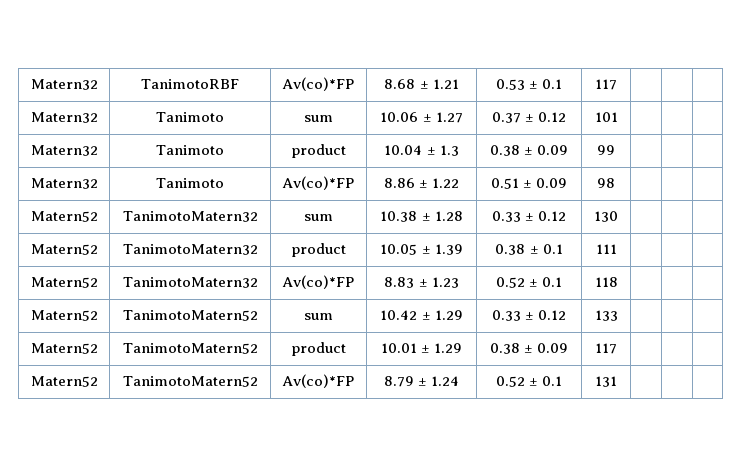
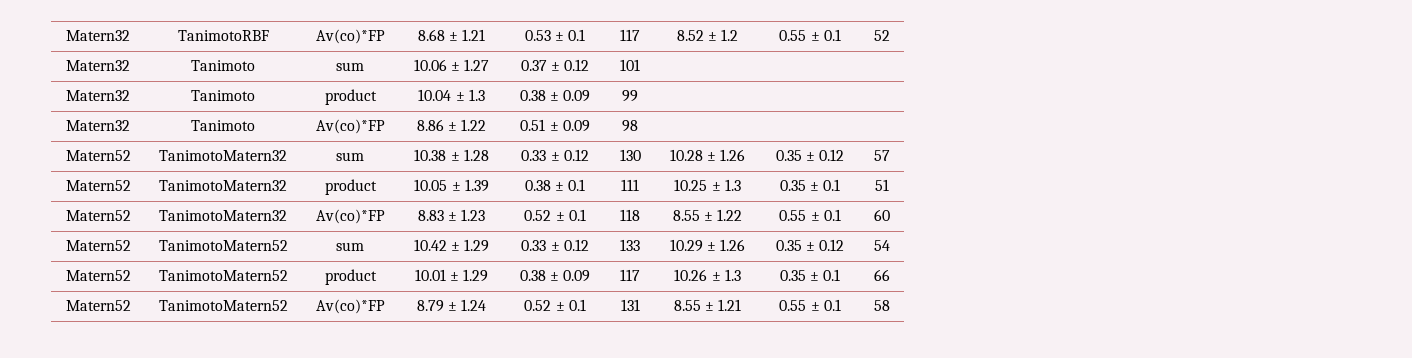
- Matern32 | TanimotoRBF | Av(co)*FP | 8.68 ± 1.21 | 0.53 ± 0.1 | 117 | | |
+ Matern32 | TanimotoRBF | Av(co)*FP | 8.68 ± 1.21 | 0.53 ± 0.1 | 117 | 8.52 ± 1.2 | 0.55 ± 0.1 | 52
- Matern52 | TanimotoMatern32 | sum | 10.38 ± 1.28 | 0.33 ± 0.12 | 130 | | |
+ Matern52 | TanimotoMatern32 | sum | 10.38 ± 1.28 | 0.33 ± 0.12 | 130 | 10.28 ± 1.26 | 0.35 ± 0.12 | 57
- Matern52 | TanimotoMatern32 | product | 10.05 ± 1.39 | 0.38 ± 0.1 | 111 | | |
+ Matern52 | TanimotoMatern32 | product | 10.05 ± 1.39 | 0.38 ± 0.1 | 111 | 10.25 ± 1.3 | 0.35 ± 0.1 | 51
- Matern52 | TanimotoMatern32 | Av(co)*FP | 8.83 ± 1.23 | 0.52 ± 0.1 | 118 | | |
+ Matern52 | TanimotoMatern32 | Av(co)*FP | 8.83 ± 1.23 | 0.52 ± 0.1 | 118 | 8.55 ± 1.22 | 0.55 ± 0.1 | 60
- Matern52 | TanimotoMatern52 | sum | 10.42 ± 1.29 | 0.33 ± 0.12 | 133 | | |
+ Matern52 | TanimotoMatern52 | sum | 10.42 ± 1.29 | 0.33 ± 0.12 | 133 | 10.29 ± 1.26 | 0.35 ± 0.12 | 54
- Matern52 | TanimotoMatern52 | product | 10.01 ± 1.29 | 0.38 ± 0.09 | 117 | | |
+ Matern52 | TanimotoMatern52 | product | 10.01 ± 1.29 | 0.38 ± 0.09 | 117 | 10.26 ± 1.3 | 0.35 ± 0.1 | 66
- Matern52 | TanimotoMatern52 | Av(co)*FP | 8.79 ± 1.24 | 0.52 ± 0.1 | 131 | | |
+ Matern52 | TanimotoMatern52 | Av(co)*FP | 8.79 ± 1.24 | 0.52 ± 0.1 | 131 | 8.55 ± 1.21 | 0.55 ± 0.1 | 58

